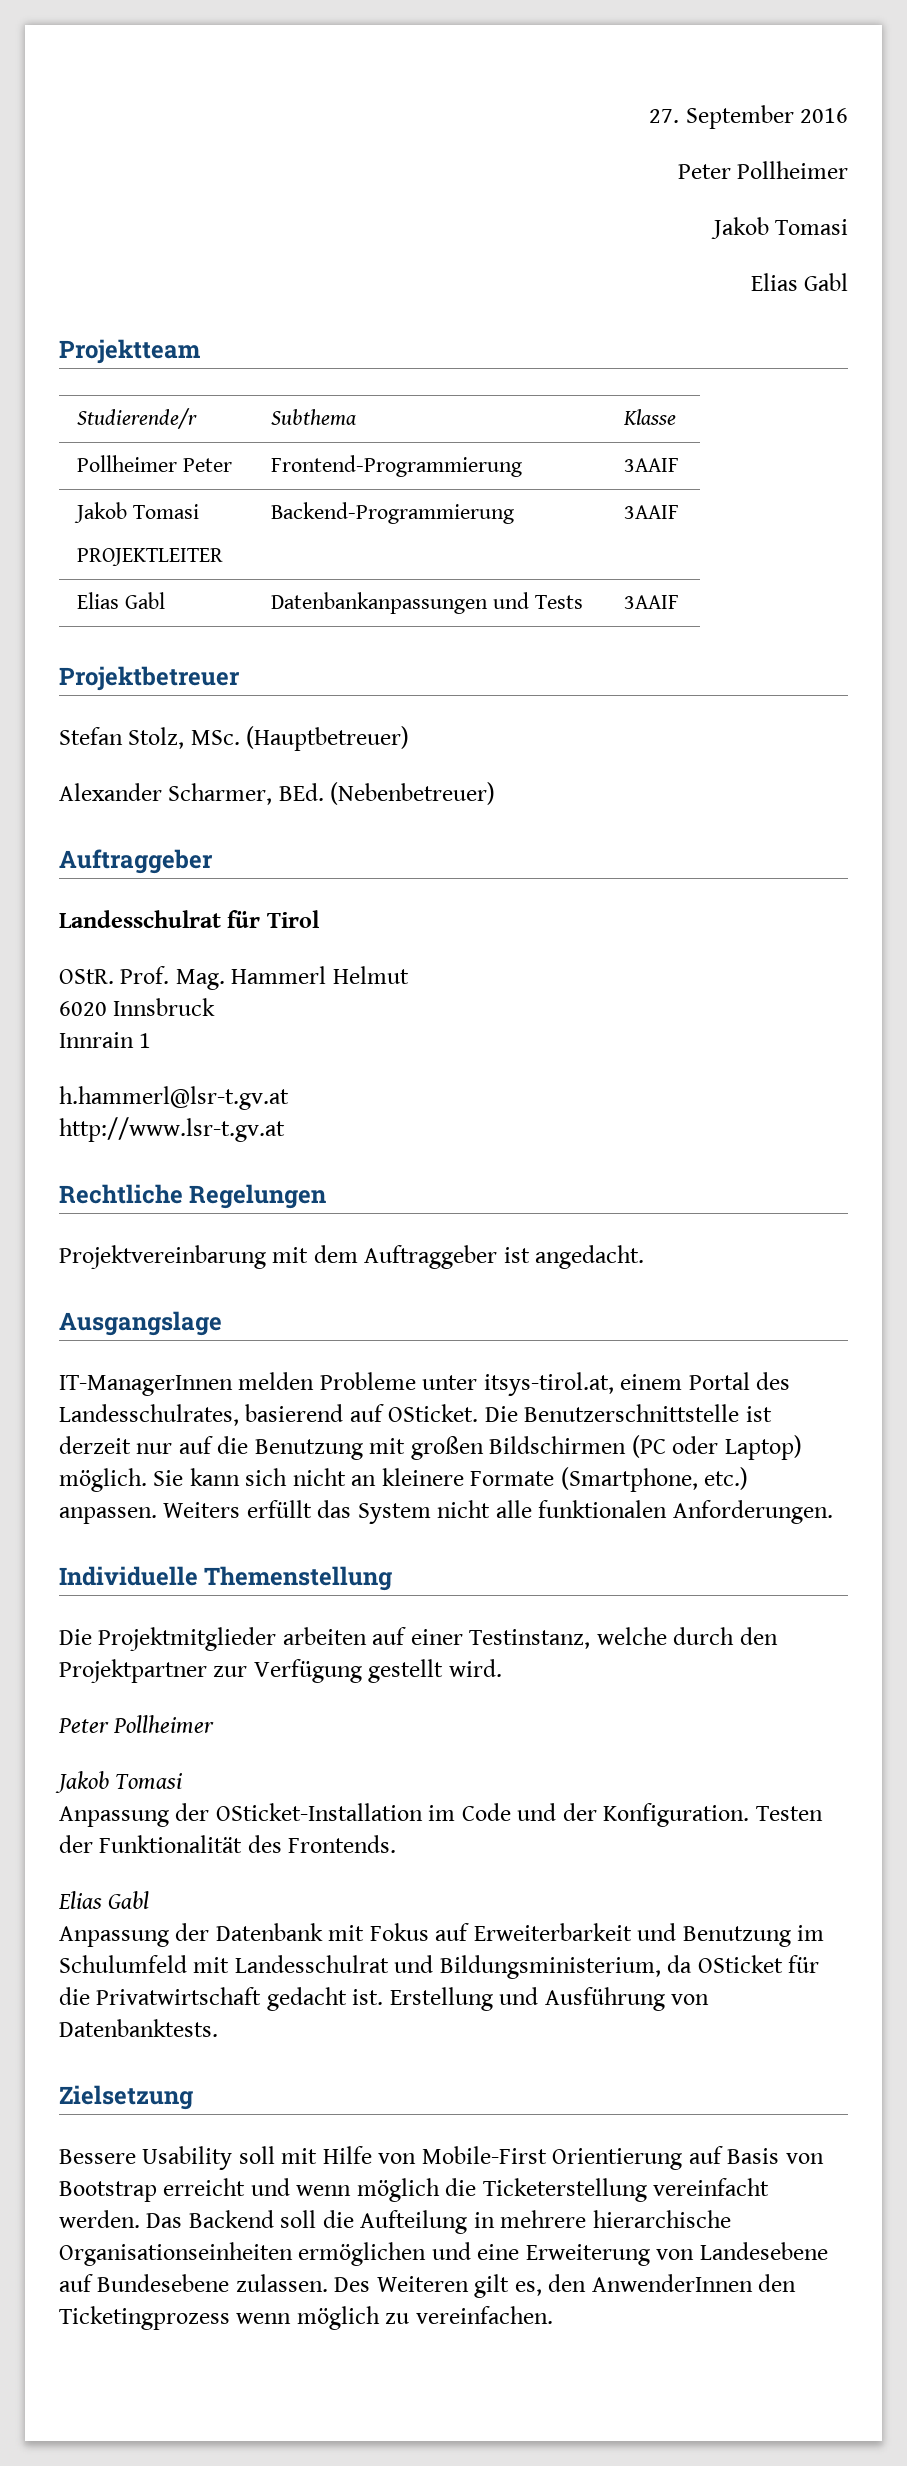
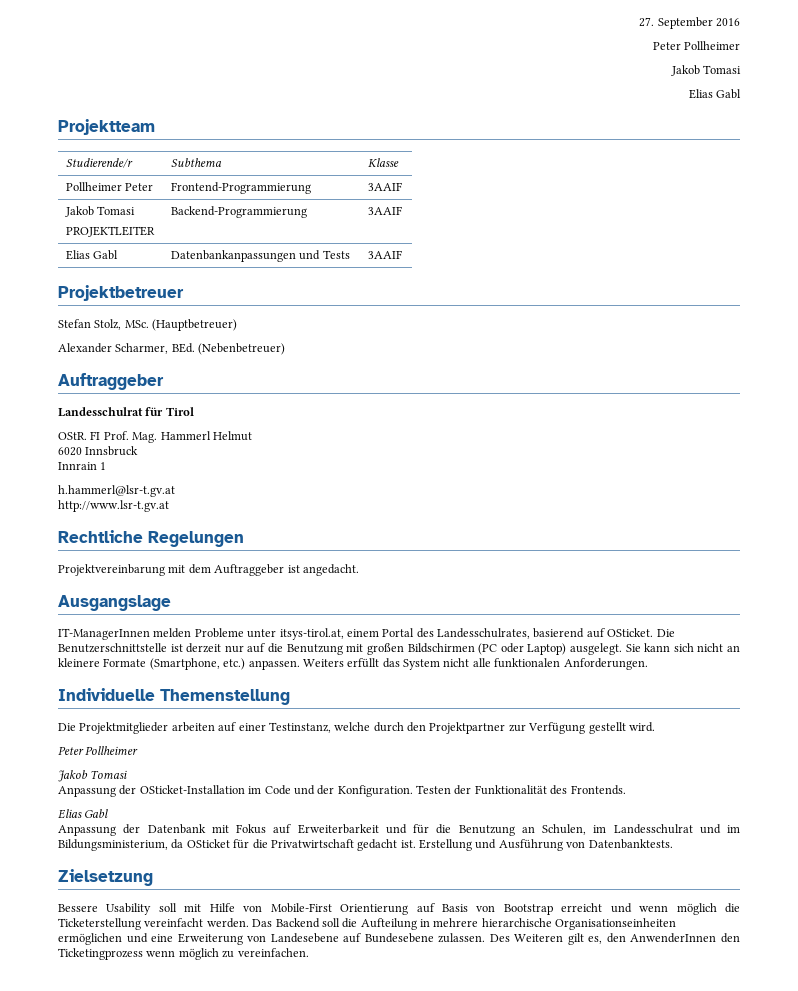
- Prof. Mag. Hammerl Helmut
+ FI Prof. Mag. Hammerl Helmut
- Die Benutzerschnittstelle ist derzeit nur auf die Benutzung mit großen Bildschirmen (PC oder Laptop) möglich.
+ Die Benutzerschnittstelle ist derzeit nur auf die Benutzung mit großen Bildschirmen (PC oder Laptop) ausgelegt.
- Anpassung der Datenbank mit Fokus auf Erweiterbarkeit und Benutzung im Schulumfeld mit Landesschulrat und Bildungsministerium, da OSticket für die Privatwirtschaft gedacht ist.
+ Anpassung der Datenbank mit Fokus auf Erweiterbarkeit und für die Benutzung an Schulen, im Landesschulrat und im Bildungsministerium, da OSticket für die Privatwirtschaft gedacht ist.

